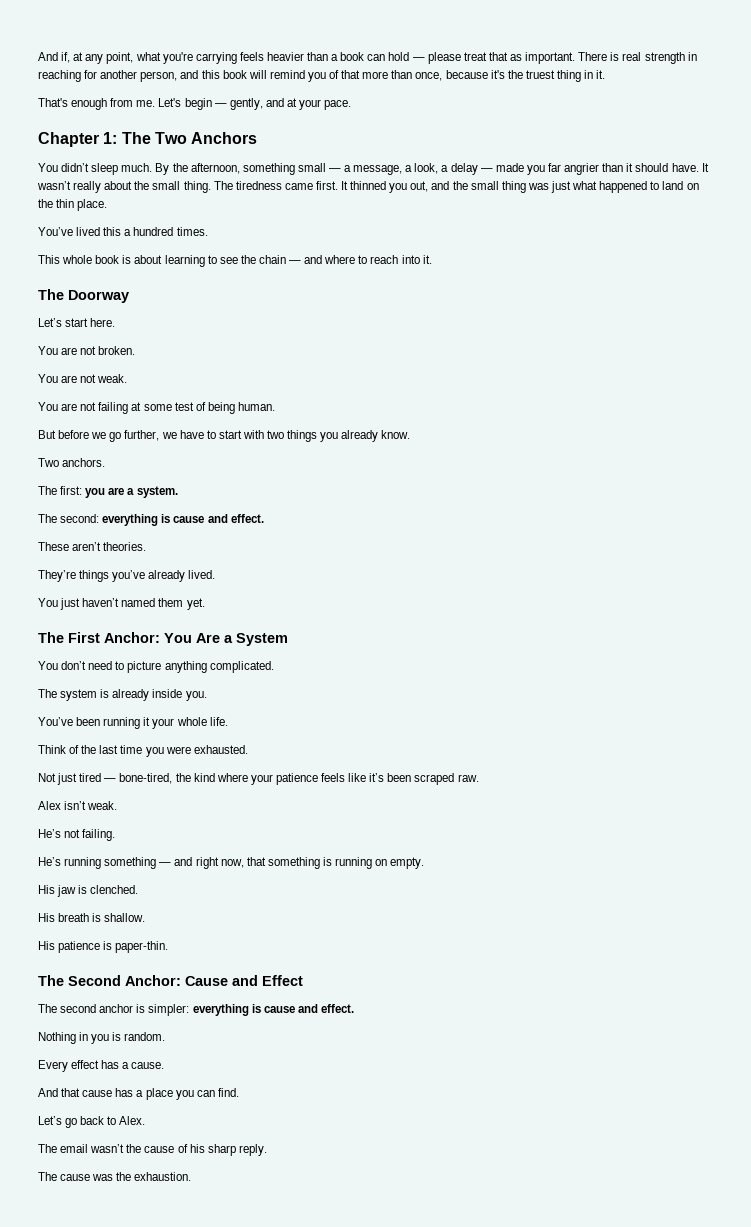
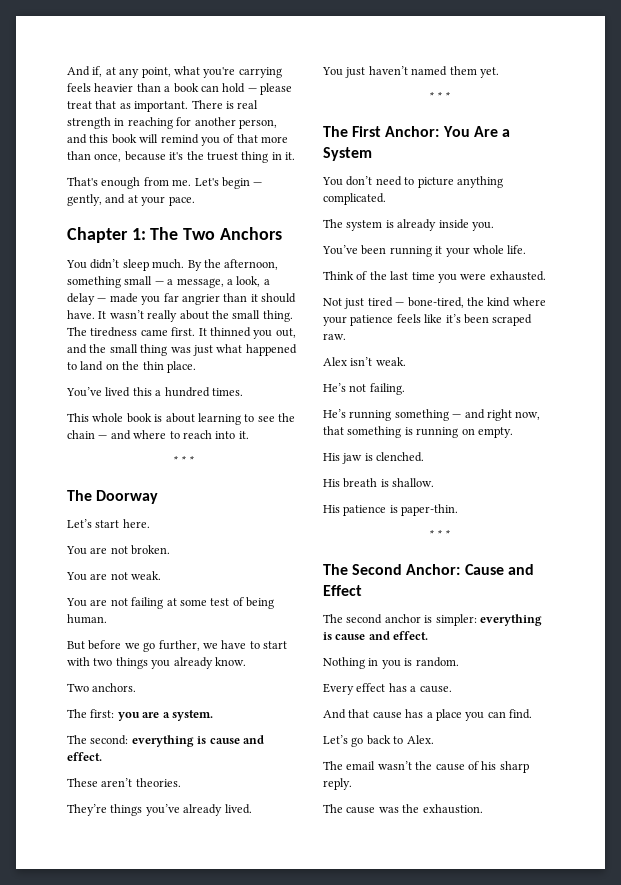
  This whole book is about learning to see the chain — and where to reach into it.
+ * * *
  You just haven’t named them yet.
+ * * *
  His patience is paper-thin.
+ * * *

